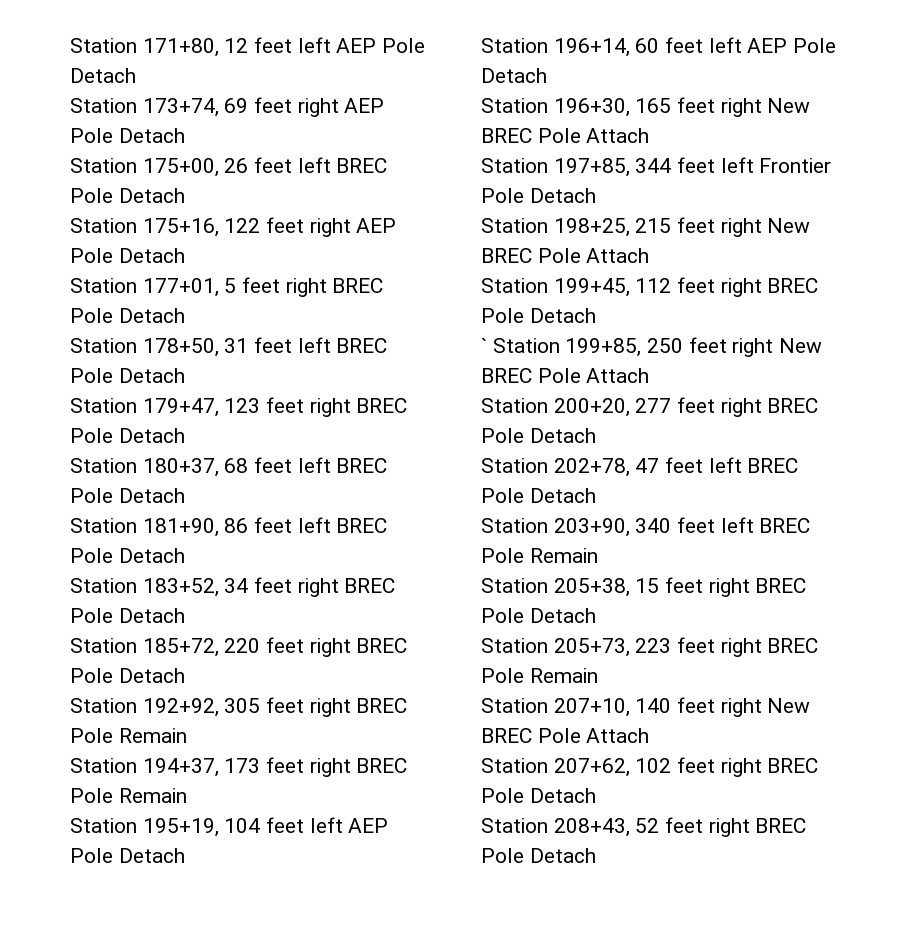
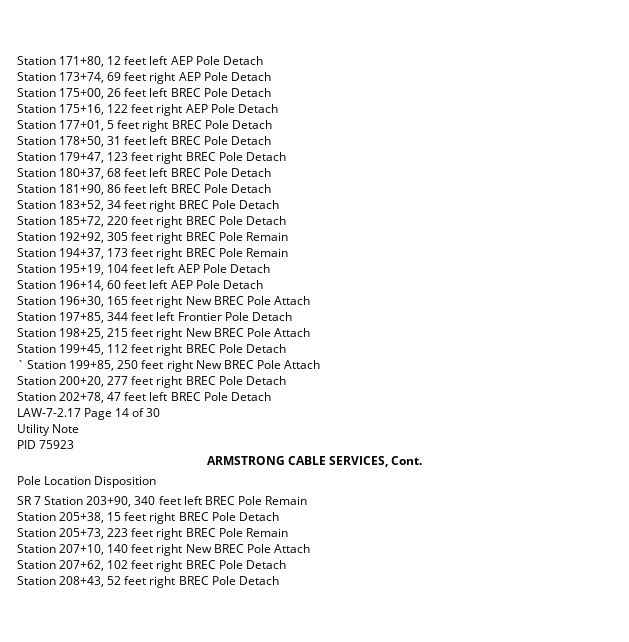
- Station 203+90, 340 feet left BREC Pole Remain
+ LAW-7-2.17 Page 14 of 30
+ Utility Note
+ PID 75923
+ ARMSTRONG CABLE SERVICES, Cont.
+ Pole Location Disposition
+ SR 7 Station 203+90, 340 feet left BREC Pole Remain

